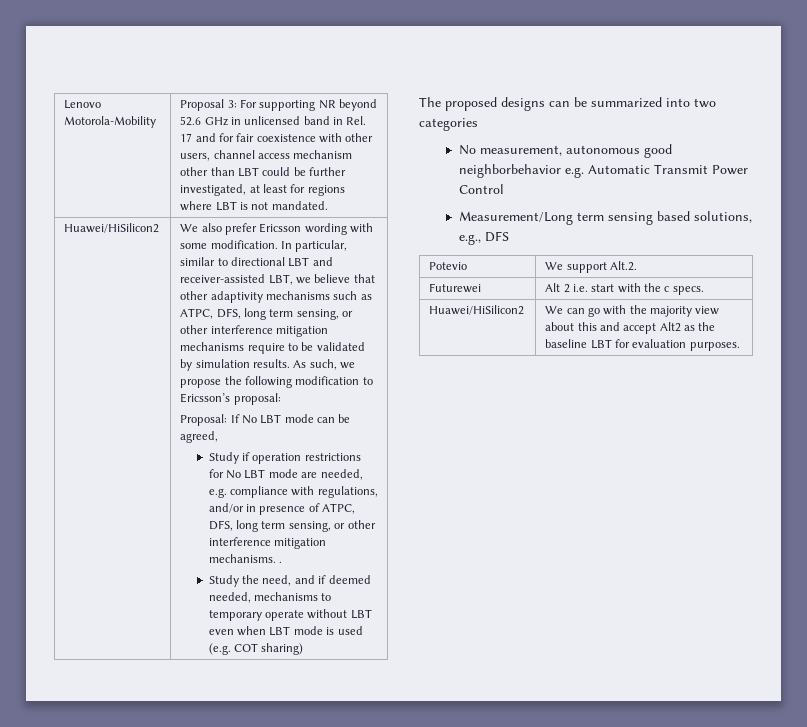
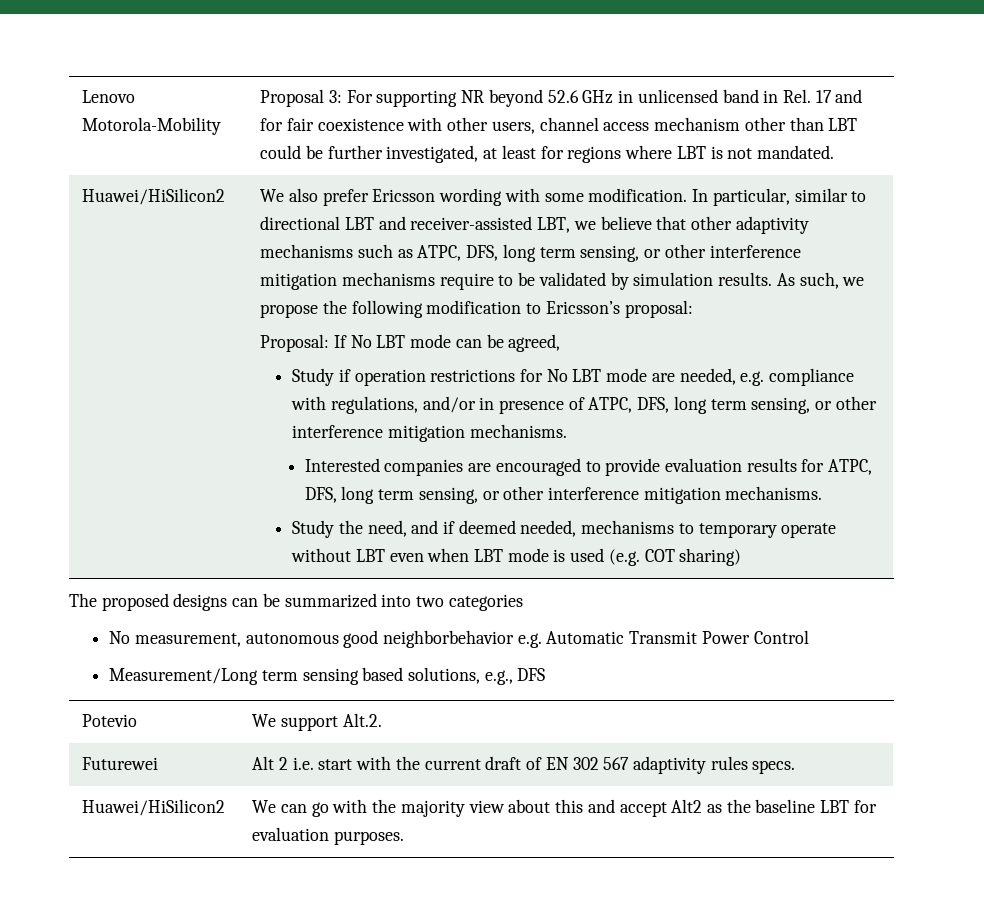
- Study if operation restrictions for No LBT mode are needed, e.g. compliance with regulations, and/or in presence of ATPC, DFS, long term sensing, or other interference mitigation mechanisms. .
+ Study if operation restrictions for No LBT mode are needed, e.g. compliance with regulations, and/or in presence of ATPC, DFS, long term sensing, or other interference mitigation mechanisms.
+ Interested companies are encouraged to provide evaluation results for ATPC, DFS, long term sensing, or other interference mitigation mechanisms.
- Futurewei | Alt 2 i.e. start with the c specs.
+ Futurewei | Alt 2 i.e. start with the current draft of EN 302 567 adaptivity rules specs.

